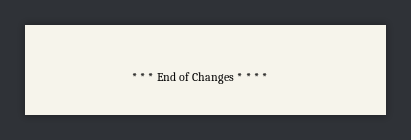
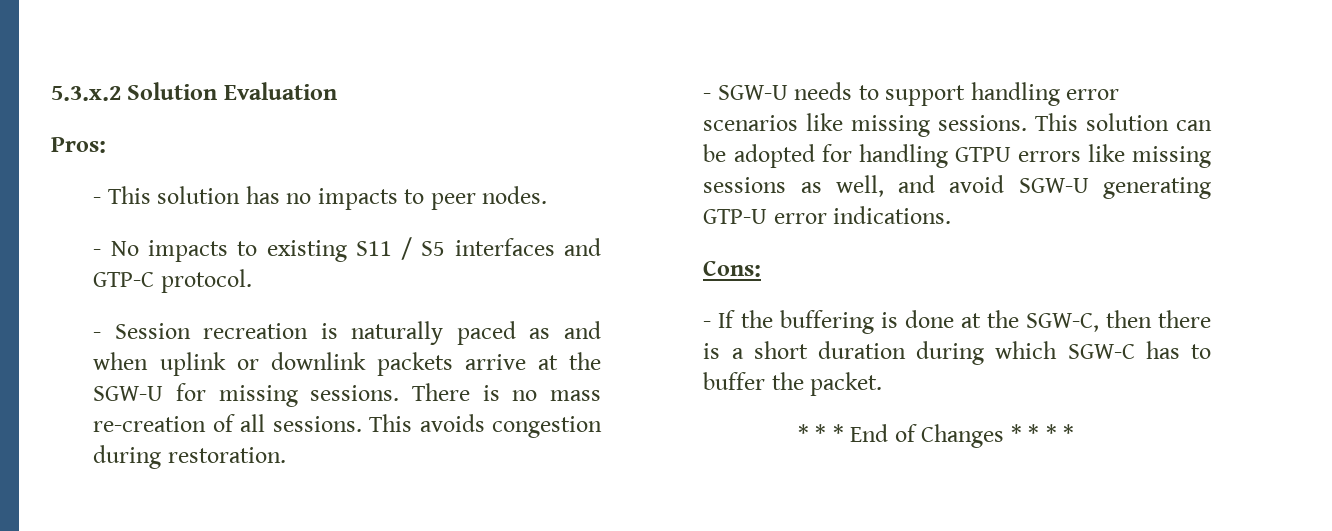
+ 5.3.x.2 Solution Evaluation
+ Pros:
+ - This solution has no impacts to peer nodes.
+ - No impacts to existing S11 / S5 interfaces and GTP-C protocol.
+ - Session recreation is naturally paced as and when uplink or downlink packets arrive at the SGW-U for missing sessions. There is no mass re-creation of all sessions. This avoids congestion during restoration.
+ - SGW-U needs to support handling error scenarios like missing sessions. This solution can be adopted for handling GTPU errors like missing sessions as well, and avoid SGW-U generating GTP-U error indications.
+ Cons:
+ - If the buffering is done at the SGW-C, then there is a short duration during which SGW-C has to buffer the packet.

